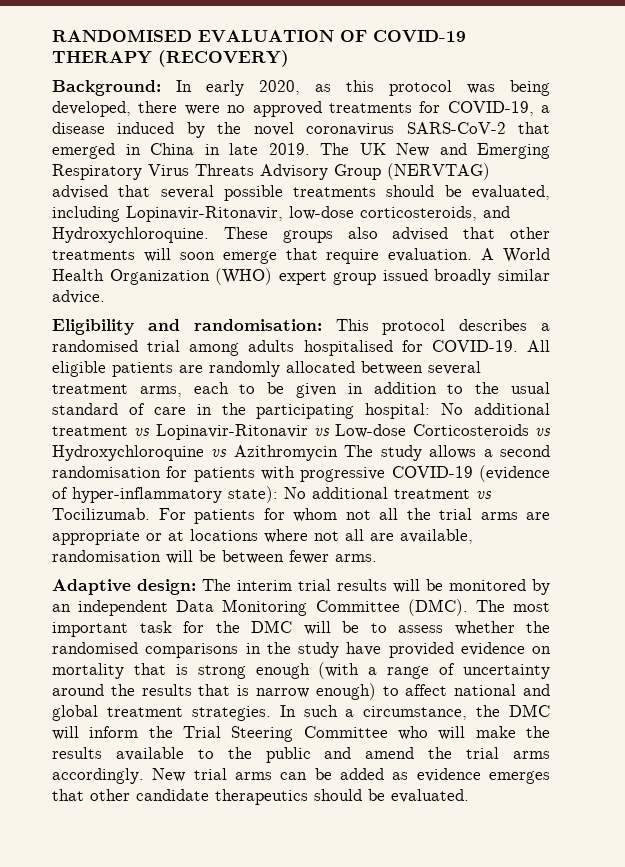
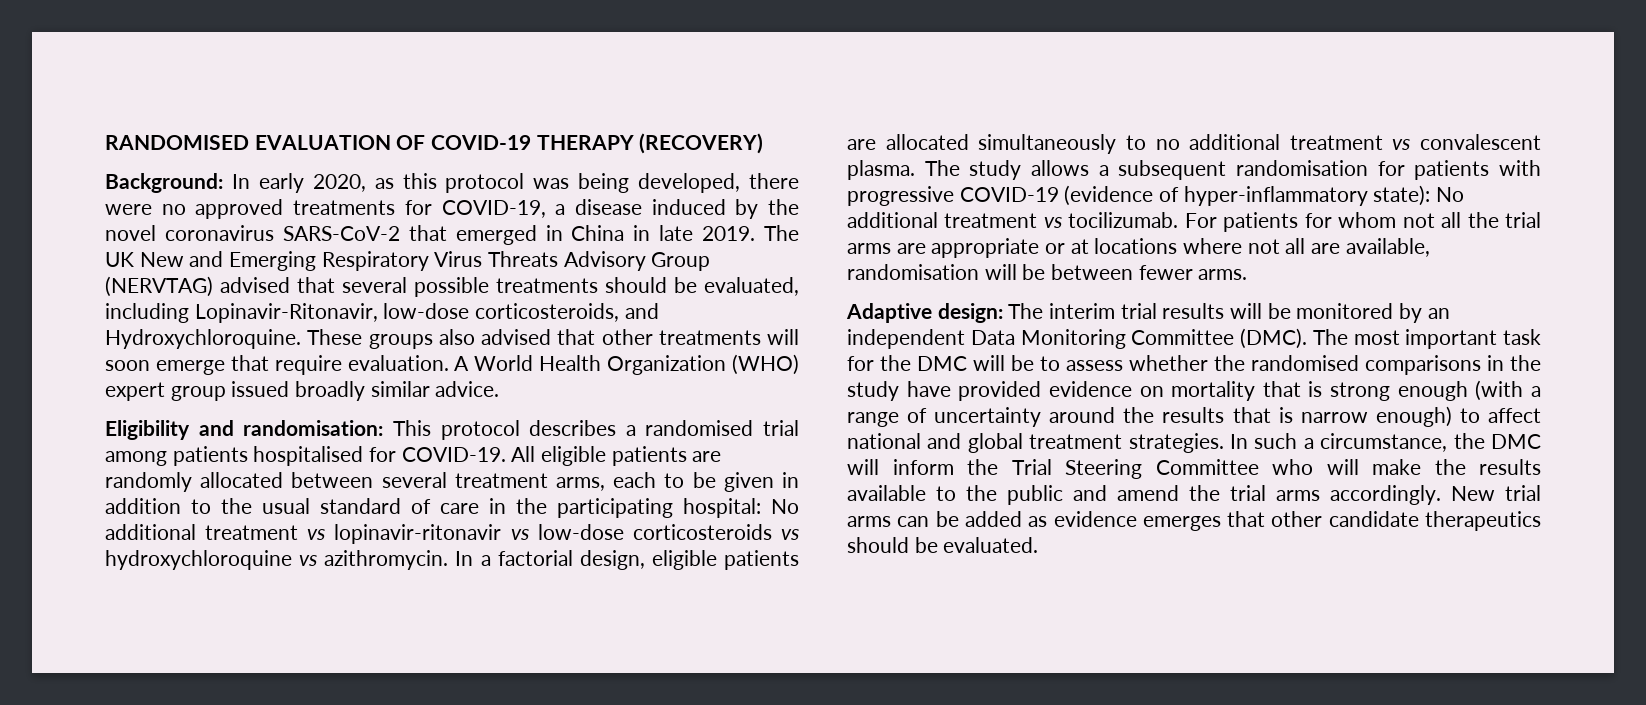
- Eligibility and randomisation: This protocol describes a randomised trial among adults hospitalised for COVID-19.
+ Eligibility and randomisation: This protocol describes a randomised trial among patients hospitalised for COVID-19.
- All eligible patients are randomly allocated between several treatment arms, each to be given in addition to the usual standard of care in the participating hospital: No additional treatment vs Lopinavir-Ritonavir vs Low-dose Corticosteroids vs Hydroxychloroquine vs Azithromycin The study allows a second randomisation for patients with progressive COVID-19 (evidence of hyper-inflammatory state): No additional treatment vs Tocilizumab.
+ All eligible patients are randomly allocated between several treatment arms, each to be given in addition to the usual standard of care in the participating hospital: No additional treatment vs lopinavir-ritonavir vs low-dose corticosteroids vs hydroxychloroquine vs azithromycin. In a factorial design, eligible patients are allocated simultaneously to no additional treatment vs convalescent plasma. The study allows a subsequent randomisation for patients with progressive COVID-19 (evidence of hyper-inflammatory state): No additional treatment vs tocilizumab.

